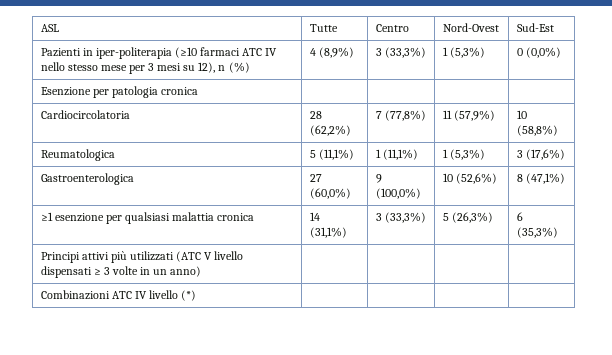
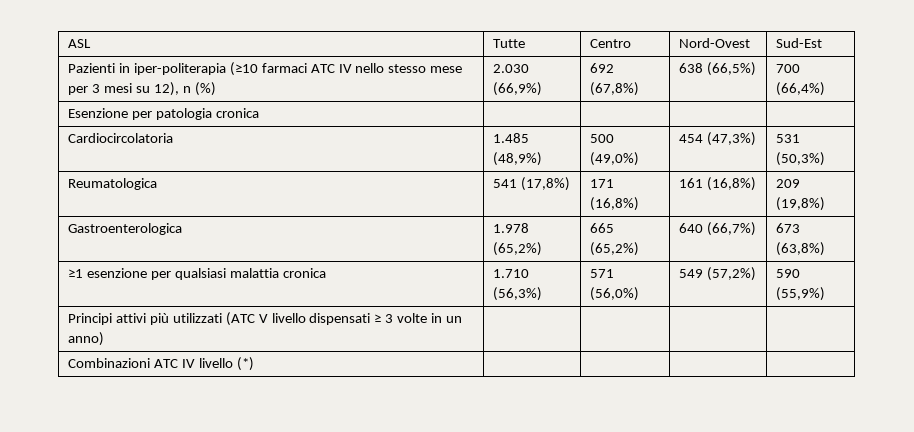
- Pazienti in iper-politerapia (≥10 farmaci ATC IV nello stesso mese per 3 mesi su 12), n (%) | 4 (8,9%) | 3 (33,3%) | 1 (5,3%) | 0 (0,0%)
+ Pazienti in iper-politerapia (≥10 farmaci ATC IV nello stesso mese per 3 mesi su 12), n (%) | 2.030 (66,9%) | 692 (67,8%) | 638 (66,5%) | 700 (66,4%)
- Cardiocircolatoria | 28 (62,2%) | 7 (77,8%) | 11 (57,9%) | 10 (58,8%)
- Reumatologica | 5 (11,1%) | 1 (11,1%) | 1 (5,3%) | 3 (17,6%)
- Gastroenterologica | 27 (60,0%) | 9 (100,0%) | 10 (52,6%) | 8 (47,1%)
+ Cardiocircolatoria | 1.485 (48,9%) | 500 (49,0%) | 454 (47,3%) | 531 (50,3%)
+ Reumatologica | 541 (17,8%) | 171 (16,8%) | 161 (16,8%) | 209 (19,8%)
+ Gastroenterologica | 1.978 (65,2%) | 665 (65,2%) | 640 (66,7%) | 673 (63,8%)
- ≥1 esenzione per qualsiasi malattia cronica | 14 (31,1%) | 3 (33,3%) | 5 (26,3%) | 6 (35,3%)
+ ≥1 esenzione per qualsiasi malattia cronica | 1.710 (56,3%) | 571 (56,0%) | 549 (57,2%) | 590 (55,9%)

